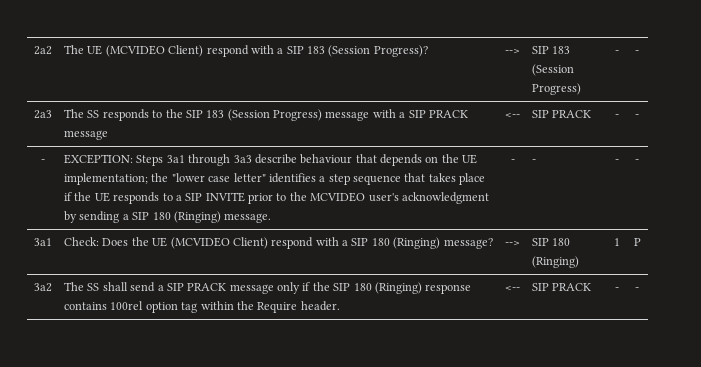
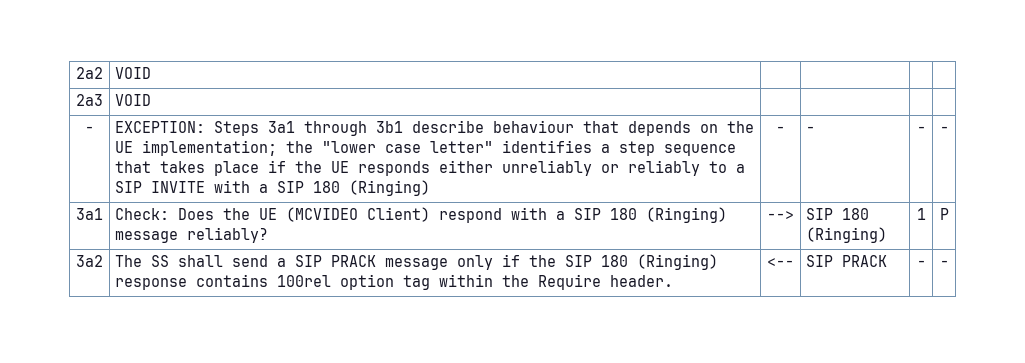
- 2a2 | The UE (MCVIDEO Client) respond with a SIP 183 (Session Progress)? | --> | SIP 183 (Session Progress) | - | -
- 2a3 | The SS responds to the SIP 183 (Session Progress) message with a SIP PRACK message | <-- | SIP PRACK | - | -
+ 2a2 | VOID | | | |
+ 2a3 | VOID | | | |
- EXCEPTION: Steps 3a1 through 3a3 describe behaviour that depends on the UE implementation; the "lower case letter" identifies a step sequence that takes place if the UE responds to a SIP INVITE prior to the MCVIDEO user's acknowledgment by sending a SIP 180 (Ringing) message.
+ EXCEPTION: Steps 3a1 through 3b1 describe behaviour that depends on the UE implementation; the "lower case letter" identifies a step sequence that takes place if the UE responds either unreliably or reliably to a SIP INVITE with a SIP 180 (Ringing)
- 3a1 | Check: Does the UE (MCVIDEO Client) respond with a SIP 180 (Ringing) message? | --> | SIP 180 (Ringing) | 1 | P
+ 3a1 | Check: Does the UE (MCVIDEO Client) respond with a SIP 180 (Ringing) message reliably? | --> | SIP 180 (Ringing) | 1 | P

